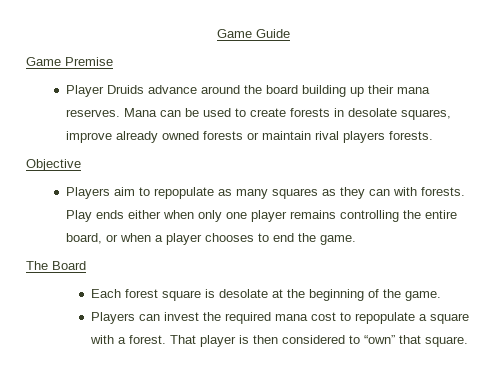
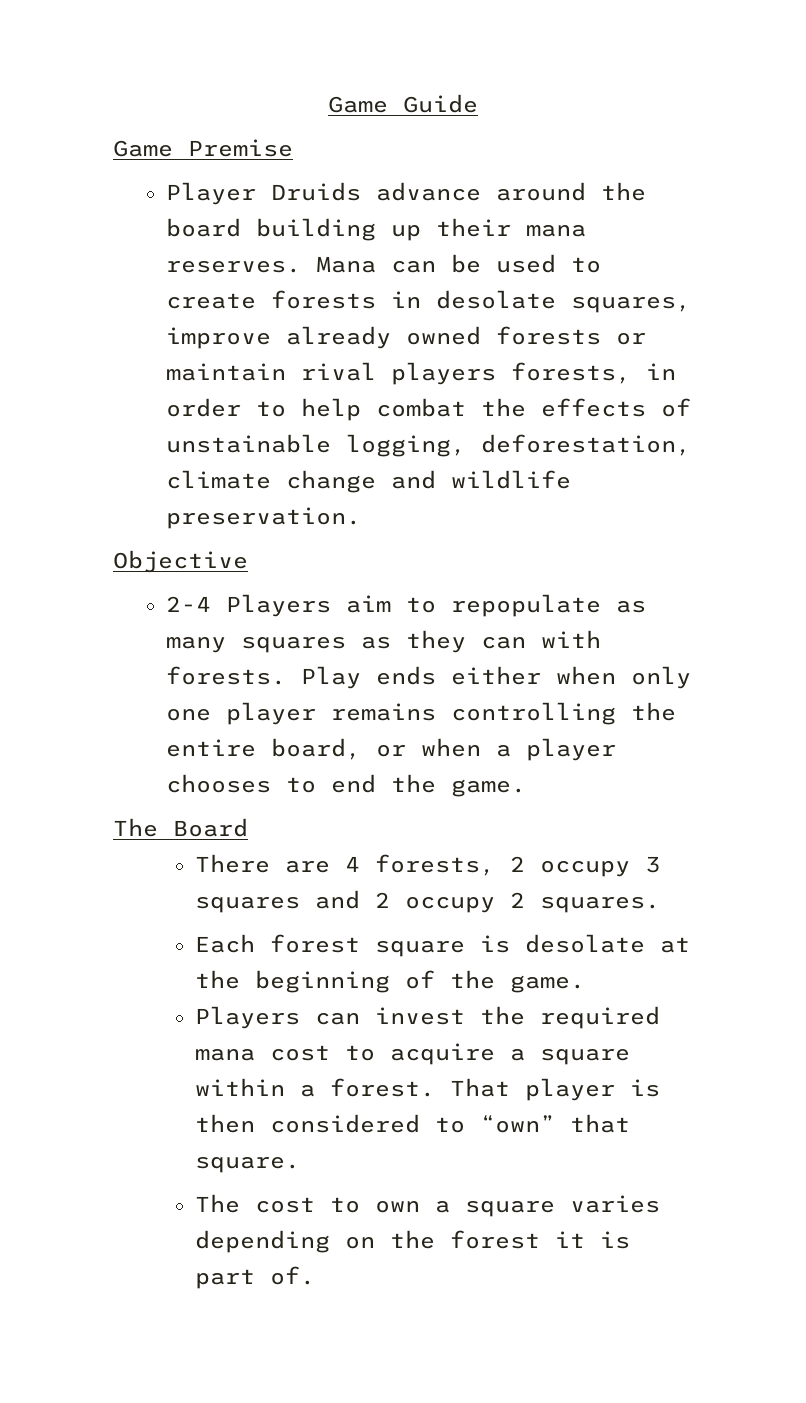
- Mana can be used to create forests in desolate squares, improve already owned forests or maintain rival players forests.
+ Mana can be used to create forests in desolate squares, improve already owned forests or maintain rival players forests, in order to help combat the effects of unstainable logging, deforestation, climate change and wildlife preservation.
- Players aim to repopulate as many squares as they can with forests.
+ 2-4 Players aim to repopulate as many squares as they can with forests.
+ There are 4 forests, 2 occupy 3 squares and 2 occupy 2 squares.
- Players can invest the required mana cost to repopulate a square with a forest.
+ Players can invest the required mana cost to acquire a square within a forest.
+ The cost to own a square varies depending on the forest it is part of.

